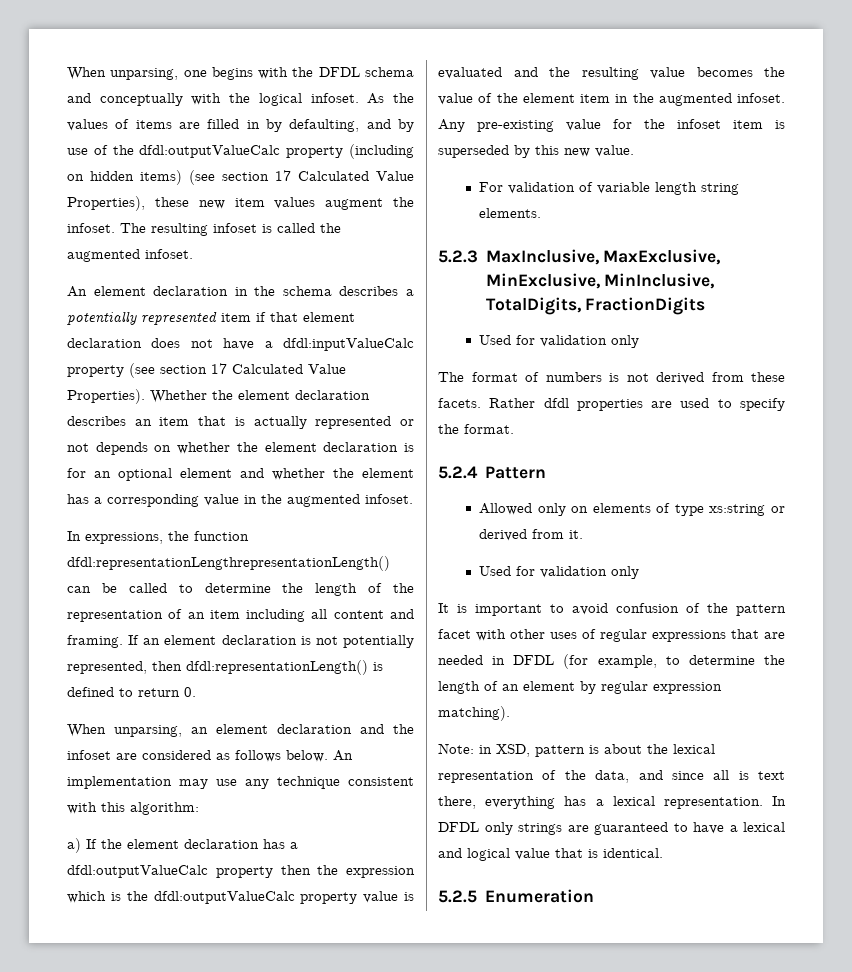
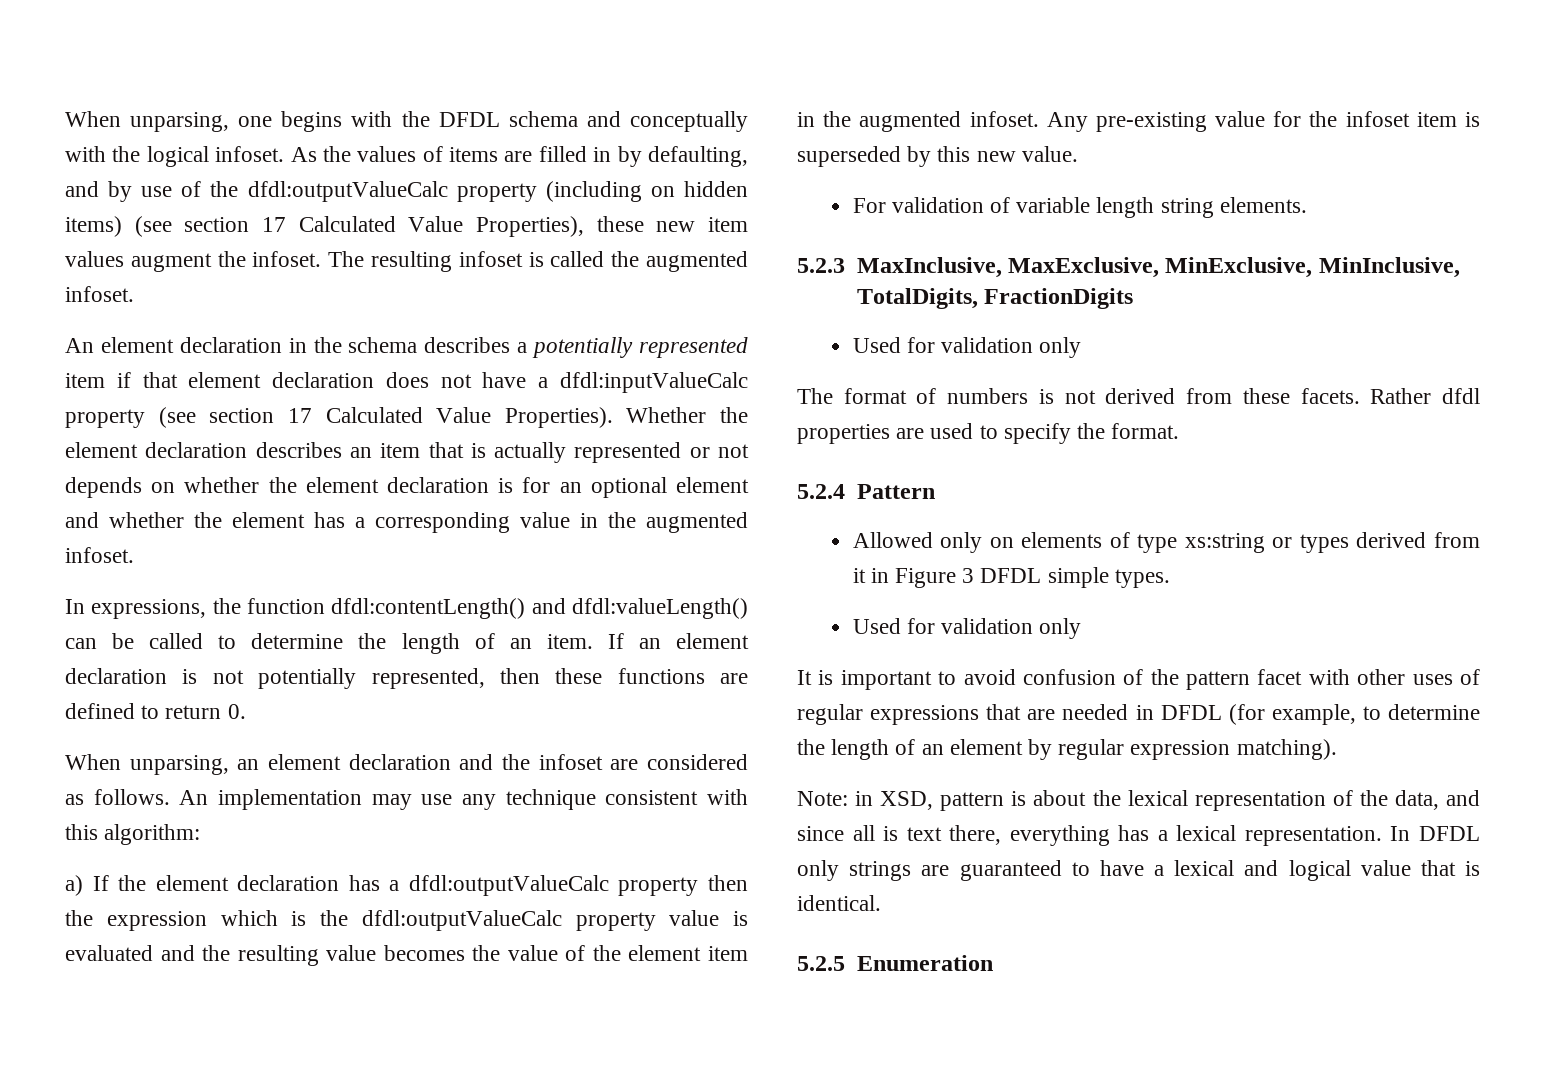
- In expressions, the function dfdl:representationLengthrepresentationLength() can be called to determine the length of the representation of an item including all content and framing.
+ In expressions, the function dfdl:contentLength() and dfdl:valueLength() can be called to determine the length of an item.
- If an element declaration is not potentially represented, then dfdl:representationLength() is defined to return 0.
+ If an element declaration is not potentially represented, then these functions are defined to return 0.
- When unparsing, an element declaration and the infoset are considered as follows below.
+ When unparsing, an element declaration and the infoset are considered as follows.
- Allowed only on elements of type xs:string or derived from it.
+ Allowed only on elements of type xs:string or types derived from it in Figure 3 DFDL simple types.

